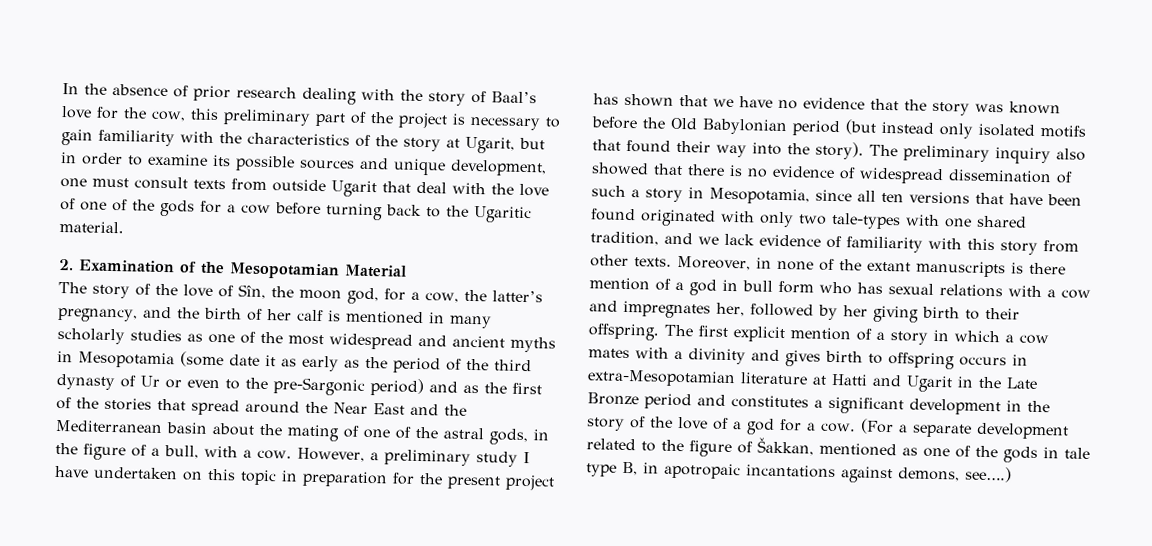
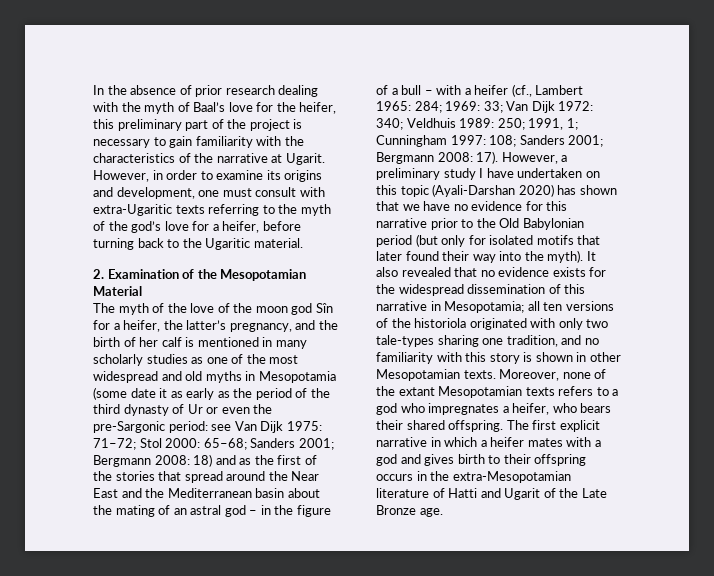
- In the absence of prior research dealing with the story of Baal’s love for the cow, this preliminary part of the project is necessary to gain familiarity with the characteristics of the story at Ugarit, but in order to examine its possible sources and unique development, one must consult texts from outside Ugarit that deal with the love of one of the gods for a cow before turning back to the Ugaritic material.
+ In the absence of prior research dealing with the myth of Baal’s love for the heifer, this preliminary part of the project is necessary to gain familiarity with the characteristics of the narrative at Ugarit. However, in order to examine its origins and development, one must consult with extra-Ugaritic texts referring to the myth of the god’s love for a heifer, before turning back to the Ugaritic material.
- The story of the love of Sîn, the moon god, for a cow, the latter’s pregnancy, and the birth of her calf is mentioned in many scholarly studies as one of the most widespread and ancient myths in Mesopotamia (some date it as early as the period of the third dynasty of Ur or even to the pre-Sargonic period) and as the first of the stories that spread around the Near East and the Mediterranean basin about the mating of one of the astral gods, in the figure of a bull, with a cow.
+ The myth of the love of the moon god Sîn for a heifer, the latter’s pregnancy, and the birth of her calf is mentioned in many scholarly studies as one of the most widespread and old myths in Mesopotamia (some date it as early as the period of the third dynasty of Ur or even the pre-Sargonic period: see Van Dijk 1975: 71–72; Stol 2000: 65–68; Sanders 2001; Bergmann 2008: 18) and as the first of the stories that spread around the Near East and the Mediterranean basin about the mating of an astral god – in the figure of a bull – with a heifer (cf., Lambert 1965: 284; 1969: 33; Van Dijk 1972: 340; Veldhuis 1989: 250; 1991, 1; Cunningham 1997: 108; Sanders 2001; Bergmann 2008: 17).
- However, a preliminary study I have undertaken on this topic in preparation for the present project has shown that we have no evidence that the story was known before the Old Babylonian period (but instead only isolated motifs that found their way into the story). The preliminary inquiry also showed that there is no evidence of widespread dissemination of such a story in Mesopotamia, since all ten versions that have been found originated with only two tale-types with one shared tradition, and we lack evidence of familiarity with this story from other texts.
+ However, a preliminary study I have undertaken on this topic (Ayali-Darshan 2020) has shown that we have no evidence for this narrative prior to the Old Babylonian period (but only for isolated motifs that later found their way into the myth). It also revealed that no evidence exists for the widespread dissemination of this narrative in Mesopotamia; all ten versions of the historiola originated with only two tale-types sharing one tradition, and no familiarity with this story is shown in other Mesopotamian texts.
- Moreover, in none of the extant manuscripts is there mention of a god in bull form who has sexual relations with a cow and impregnates her, followed by her giving birth to their offspring. The first explicit mention of a story in which a cow mates with a divinity and gives birth to offspring occurs in extra-Mesopotamian literature at Hatti and Ugarit in the Late Bronze period and constitutes a significant development in the story of the love of a god for a cow. (For a separate development related to the figure of Šakkan, mentioned as one of the gods in tale type B, in apotropaic incantations against demons, see….)
+ Moreover, none of the extant Mesopotamian texts refers to a god who impregnates a heifer, who bears their shared offspring. The first explicit narrative in which a heifer mates with a god and gives birth to their offspring occurs in the extra-Mesopotamian literature of Hatti and Ugarit of the Late Bronze age.

